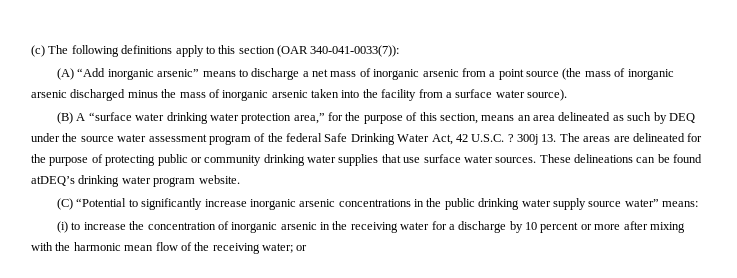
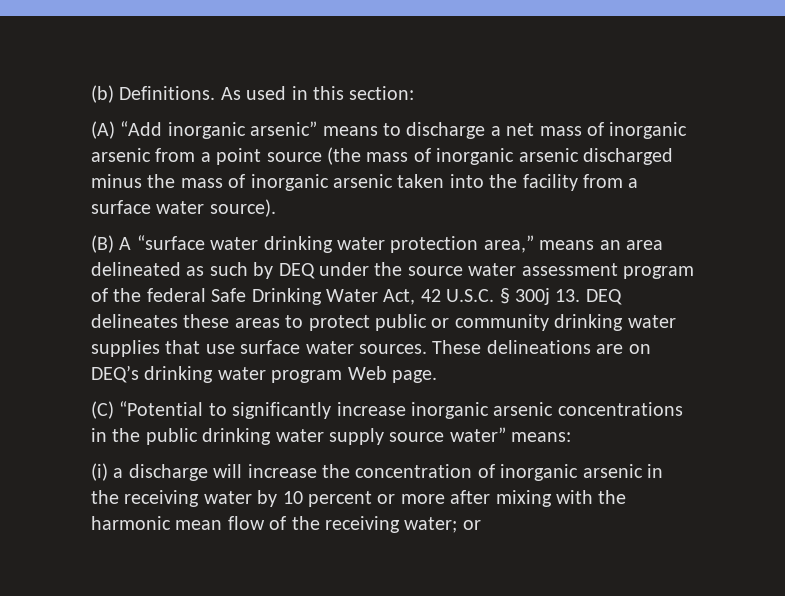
- (c) The following definitions apply to this section (OAR 340-041-0033(7)):
+ (b) Definitions. As used in this section:
- (B) A “surface water drinking water protection area,” for the purpose of this section, means an area delineated as such by DEQ under the source water assessment program of the federal Safe Drinking Water Act, 42 U.S.C. ? 300j 13. The areas are delineated for the purpose of protecting public or community drinking water supplies that use surface water sources.
+ (B) A “surface water drinking water protection area,” means an area delineated as such by DEQ under the source water assessment program of the federal Safe Drinking Water Act, 42 U.S.C. § 300j 13. DEQ delineates these areas to protect public or community drinking water supplies that use surface water sources.
- These delineations can be found atDEQ’s drinking water program website.
+ These delineations are on DEQ’s drinking water program Web page.
- (i) to increase the concentration of inorganic arsenic in the receiving water for a discharge by 10 percent or more after mixing with the harmonic mean flow of the receiving water; or
+ (i) a discharge will increase the concentration of inorganic arsenic in the receiving water by 10 percent or more after mixing with the harmonic mean flow of the receiving water; or

